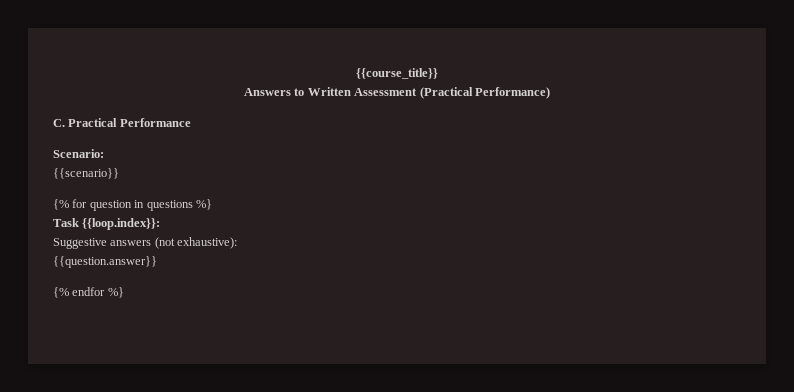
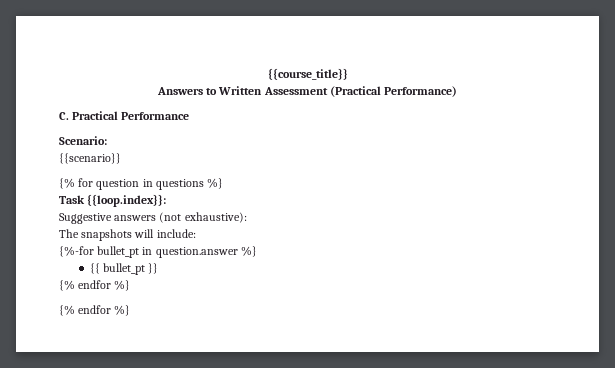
- {{question.answer}}
+ The snapshots will include:
+ {%-for bullet_pt in question.answer %}
+ {{ bullet_pt }}
+ {% endfor %}

